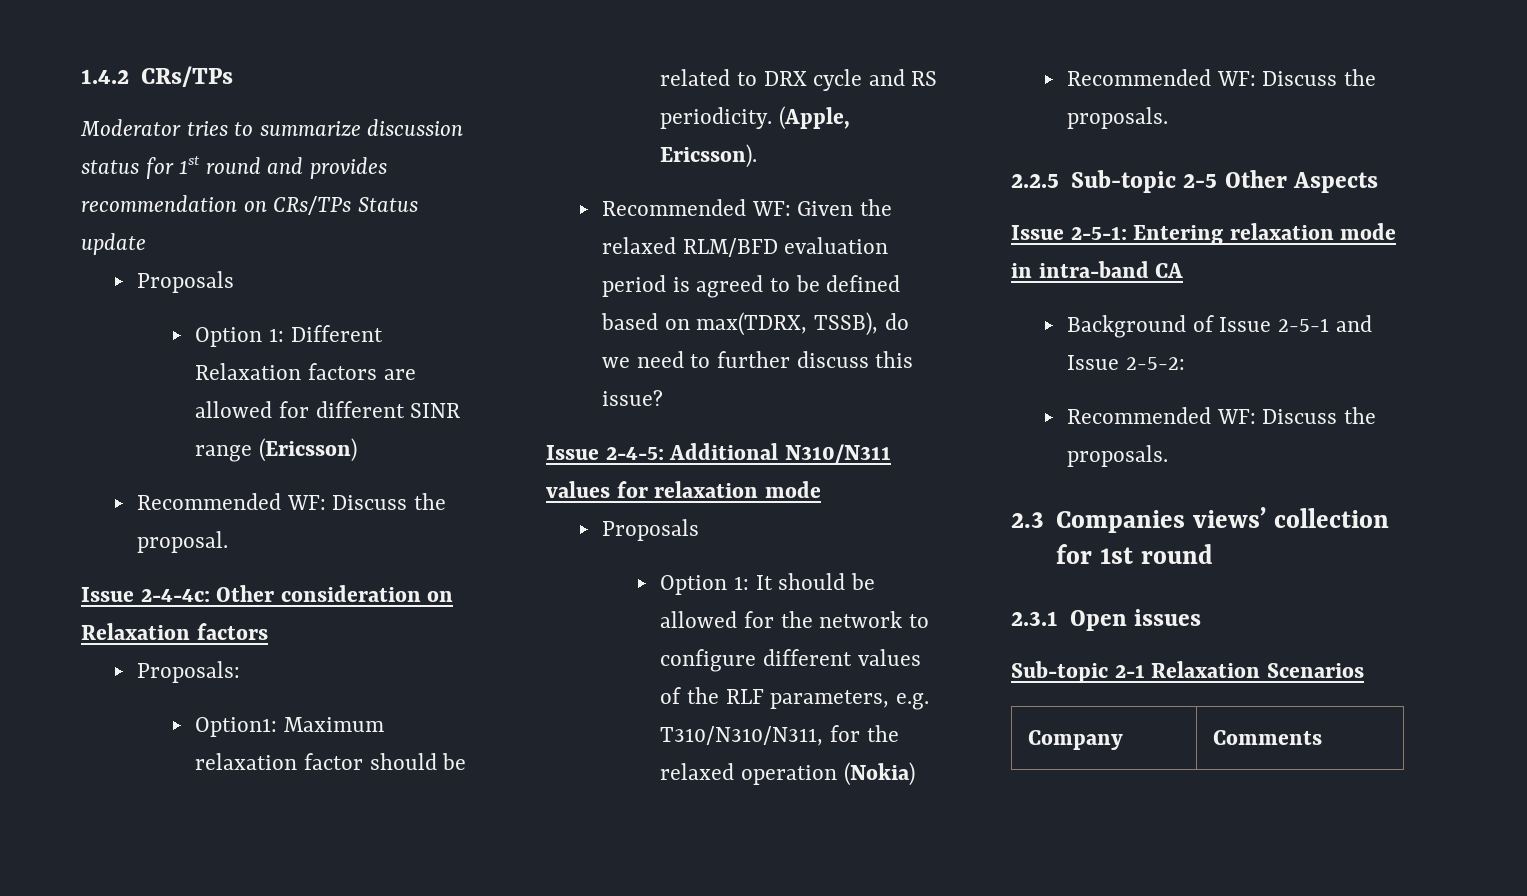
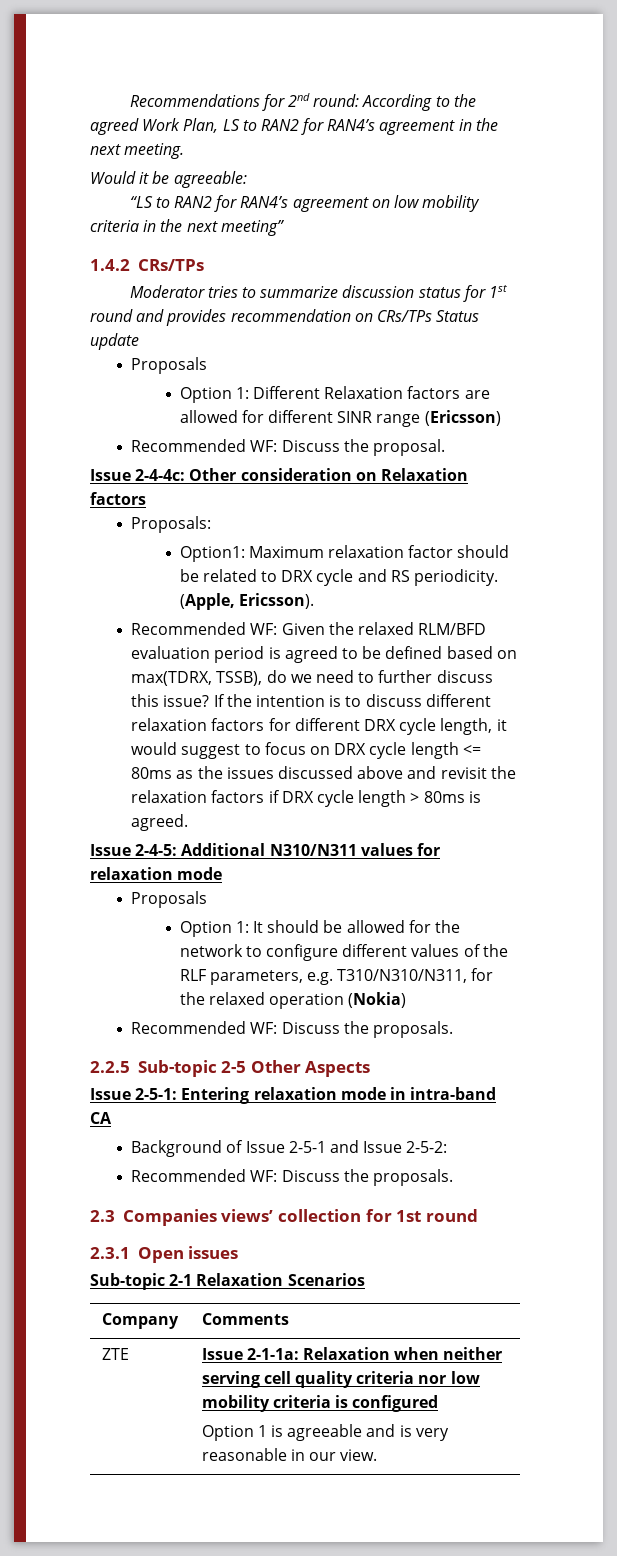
+ Recommendations for 2nd round: According to the agreed Work Plan, LS to RAN2 for RAN4’s agreement in the next meeting.
+ Would it be agreeable:
+ “LS to RAN2 for RAN4’s agreement on low mobility criteria in the next meeting”
+ If the intention is to discuss different relaxation factors for different DRX cycle length, it would suggest to focus on DRX cycle length <= 80ms as the issues discussed above and revisit the relaxation factors if DRX cycle length > 80ms is agreed.
+ ZTE | Issue 2-1-1a: Relaxation when neither serving cell quality criteria nor low mobility criteria is configured
+ Option 1 is agreeable and is very reasonable in our view.

